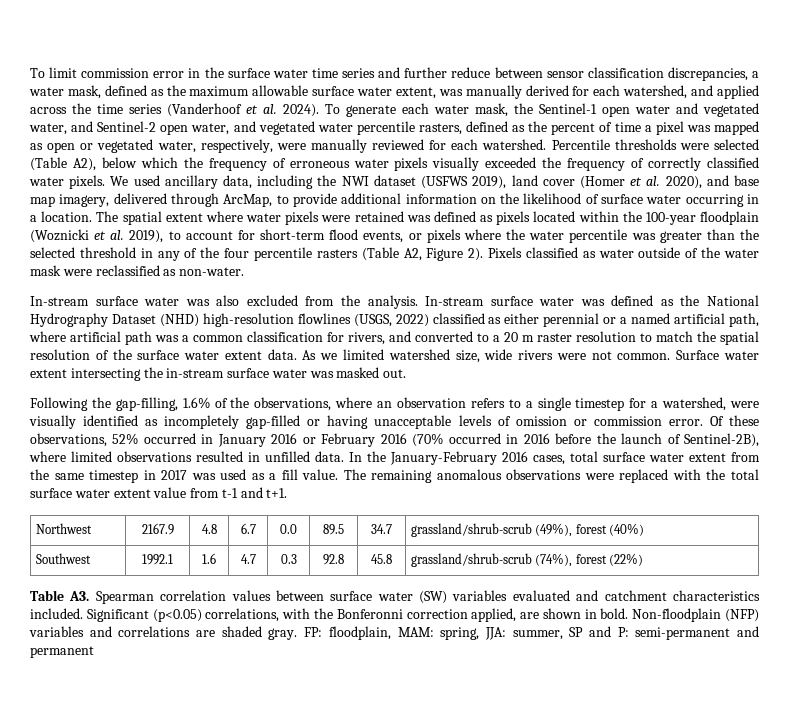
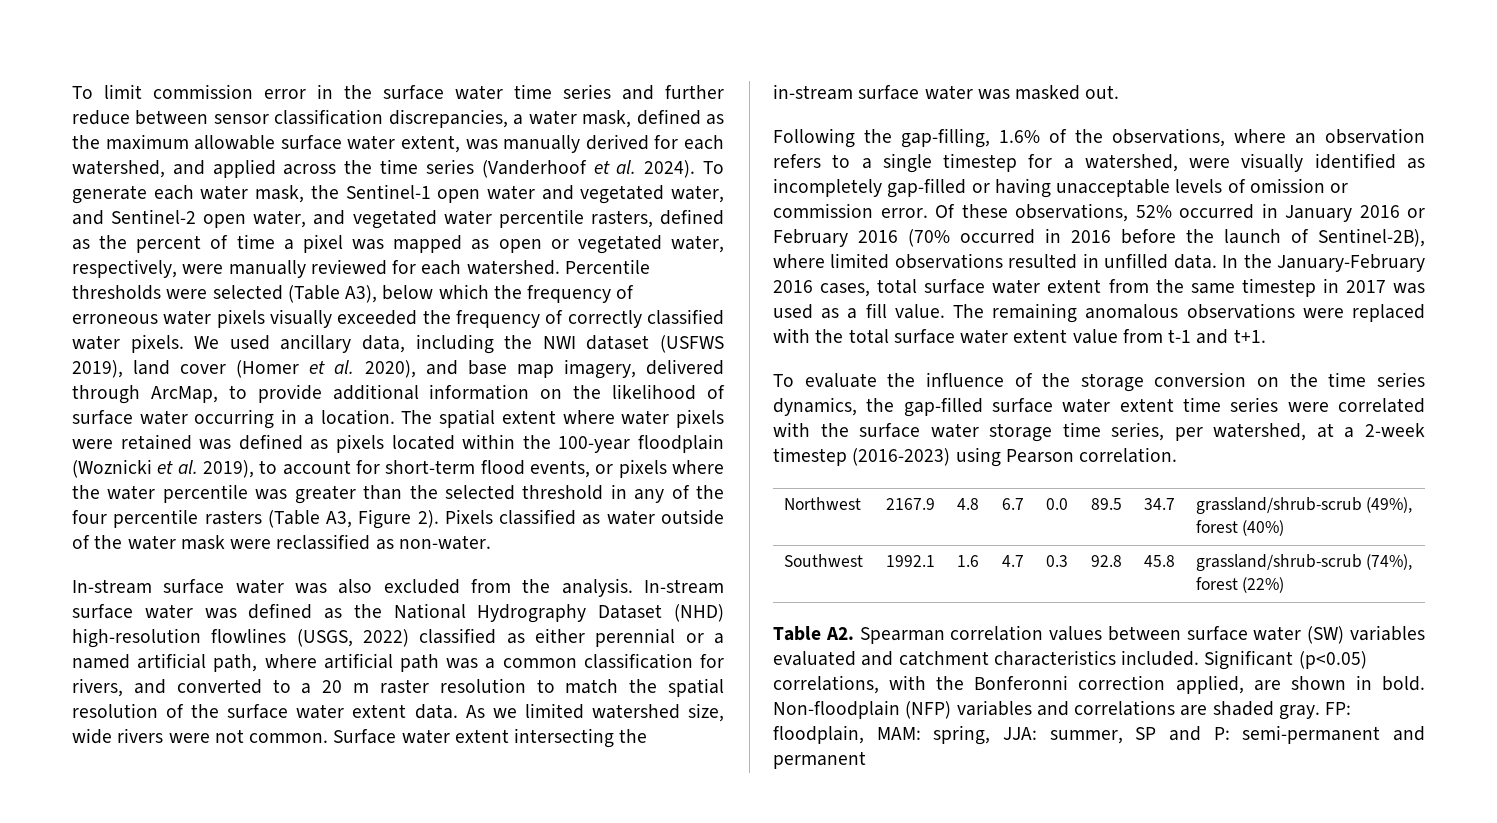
- Percentile thresholds were selected (Table A2), below which the frequency of erroneous water pixels visually exceeded the frequency of correctly classified water pixels.
+ Percentile thresholds were selected (Table A3), below which the frequency of erroneous water pixels visually exceeded the frequency of correctly classified water pixels.
- The spatial extent where water pixels were retained was defined as pixels located within the 100-year floodplain (Woznicki et al. 2019), to account for short-term flood events, or pixels where the water percentile was greater than the selected threshold in any of the four percentile rasters (Table A2, Figure 2).
+ The spatial extent where water pixels were retained was defined as pixels located within the 100-year floodplain (Woznicki et al. 2019), to account for short-term flood events, or pixels where the water percentile was greater than the selected threshold in any of the four percentile rasters (Table A3, Figure 2).
+ To evaluate the influence of the storage conversion on the time series dynamics, the gap-filled surface water extent time series were correlated with the surface water storage time series, per watershed, at a 2-week timestep (2016-2023) using Pearson correlation.
- Table A3. Spearman correlation values between surface water (SW) variables evaluated and catchment characteristics included.
+ Table A2. Spearman correlation values between surface water (SW) variables evaluated and catchment characteristics included.

